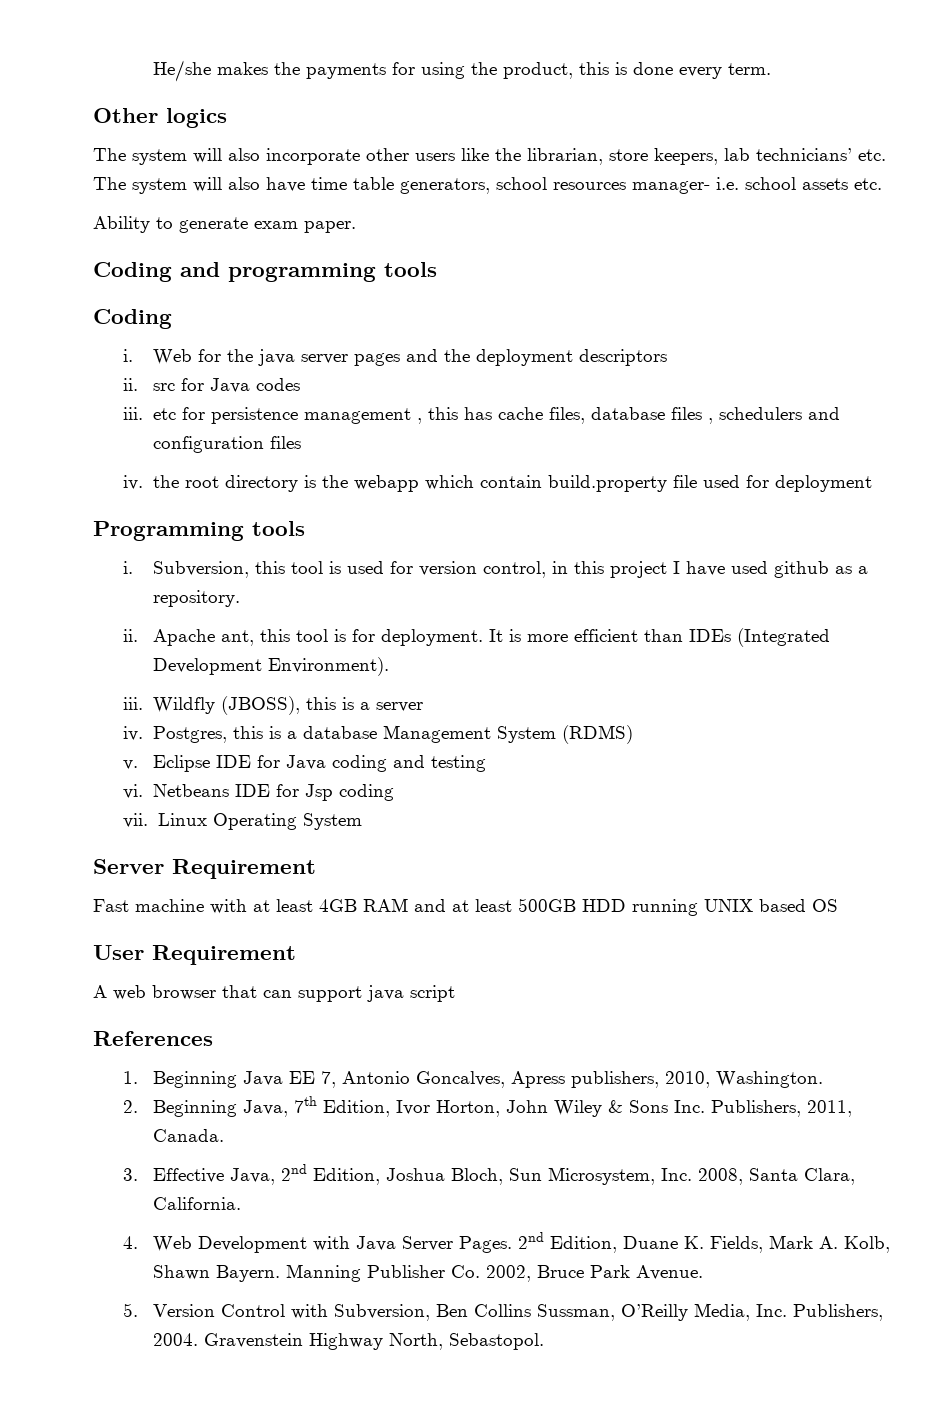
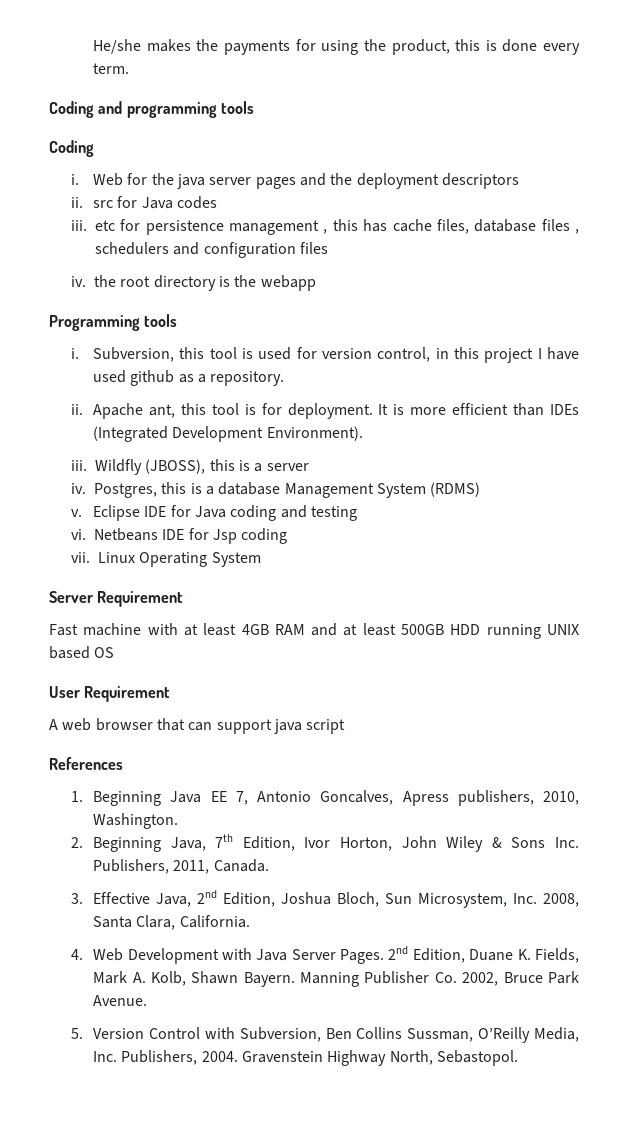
- Other logics
- The system will also incorporate other users like the librarian, store keepers, lab technicians’ etc. The system will also have time table generators, school resources manager- i.e. school assets etc.
- Ability to generate exam paper.
- iv. the root directory is the webapp which contain build.property file used for deployment
+ iv. the root directory is the webapp

